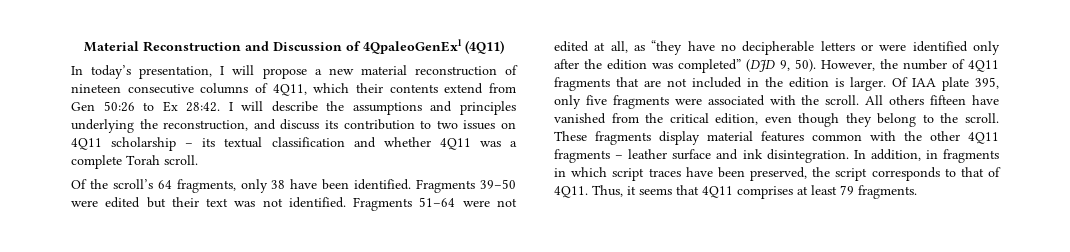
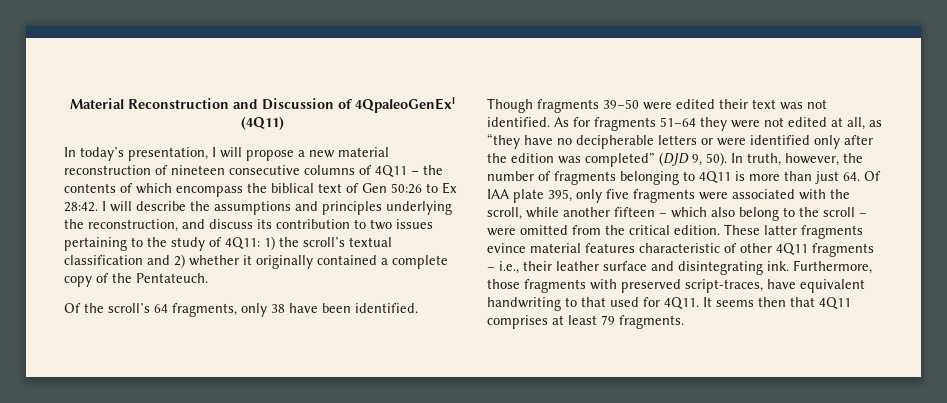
- In today’s presentation, I will propose a new material reconstruction of nineteen consecutive columns of 4Q11, which their contents extend from Gen 50:26 to Ex 28:42.
+ In today’s presentation, I will propose a new material reconstruction of nineteen consecutive columns of 4Q11 – the contents of which encompass the biblical text of Gen 50:26 to Ex 28:42.
- I will describe the assumptions and principles underlying the reconstruction, and discuss its contribution to two issues on 4Q11 scholarship – its textual classification and whether 4Q11 was a complete Torah scroll.
+ I will describe the assumptions and principles underlying the reconstruction, and discuss its contribution to two issues pertaining to the study of 4Q11: 1) the scroll’s textual classification and 2) whether it originally contained a complete copy of the Pentateuch.
- Fragments 39–50 were edited but their text was not identified.
+ Though fragments 39–50 were edited their text was not identified.
- Fragments 51–64 were not edited at all, as “they have no decipherable letters or were identified only after the edition was completed” (DJD 9, 50).
+ As for fragments 51–64 they were not edited at all, as “they have no decipherable letters or were identified only after the edition was completed” (DJD 9, 50).
- However, the number of 4Q11 fragments that are not included in the edition is larger. Of IAA plate 395, only five fragments were associated with the scroll. All others fifteen have vanished from the critical edition, even though they belong to the scroll. These fragments display material features common with the other 4Q11 fragments – leather surface and ink disintegration. In addition, in fragments in which script traces have been preserved, the script corresponds to that of 4Q11. Thus, it seems that 4Q11 comprises at least 79 fragments.
+ In truth, however, the number of fragments belonging to 4Q11 is more than just 64. Of IAA plate 395, only five fragments were associated with the scroll, while another fifteen – which also belong to the scroll – were omitted from the critical edition. These latter fragments evince material features characteristic of other 4Q11 fragments – i.e., their leather surface and disintegrating ink. Furthermore, those fragments with preserved script-traces, have equivalent handwriting to that used for 4Q11. It seems then that 4Q11 comprises at least 79 fragments.

